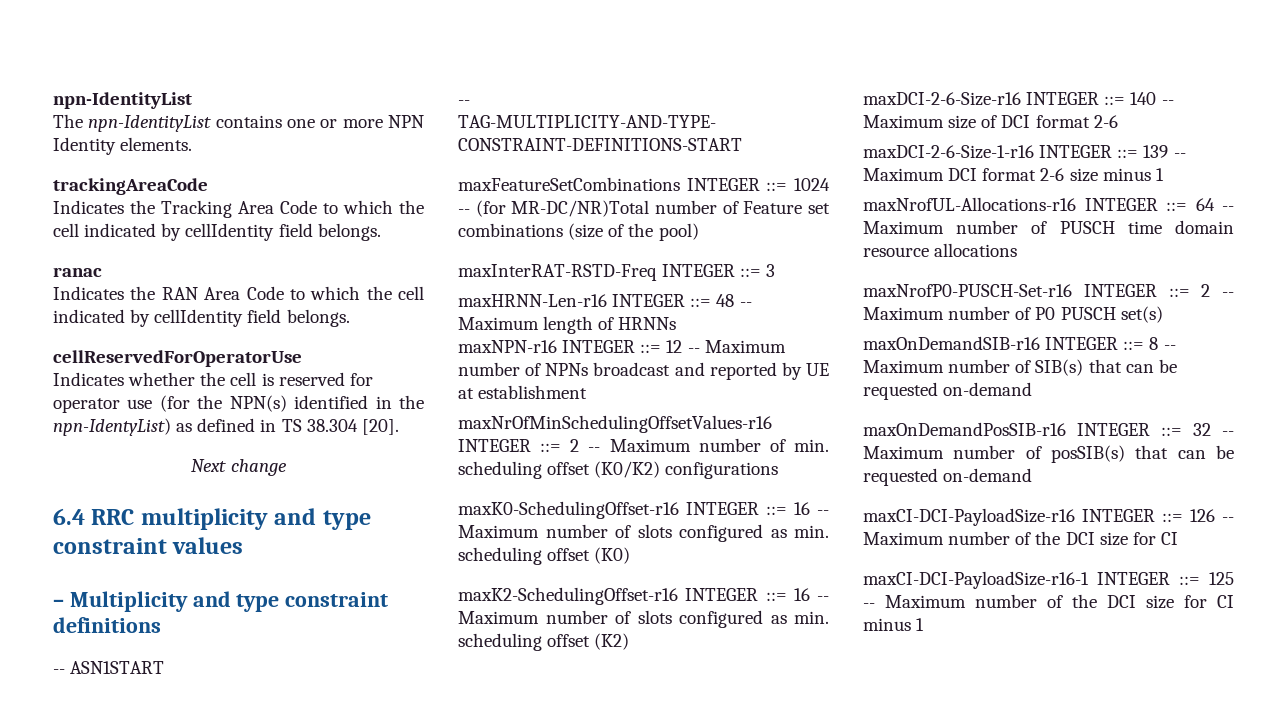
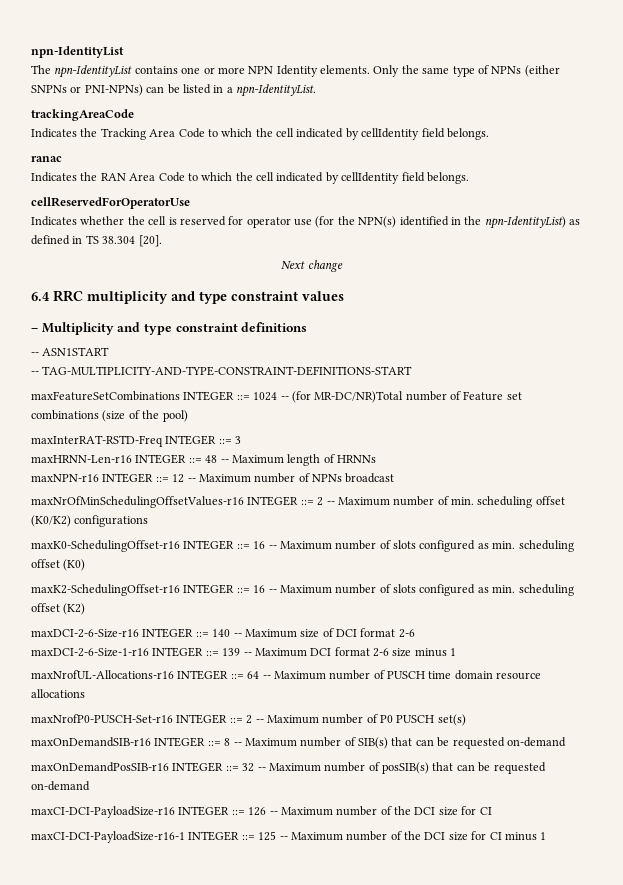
+ Only the same type of NPNs (either SNPNs or PNI-NPNs) can be listed in a npn-IdentityList.
- Indicates whether the cell is reserved for operator use (for the NPN(s) identified in the npn-IdentyList) as defined in TS 38.304 [20].
+ Indicates whether the cell is reserved for operator use (for the NPN(s) identified in the npn-IdentityList) as defined in TS 38.304 [20].
- maxNPN-r16 INTEGER ::= 12 -- Maximum number of NPNs broadcast and reported by UE at establishment
+ maxNPN-r16 INTEGER ::= 12 -- Maximum number of NPNs broadcast

